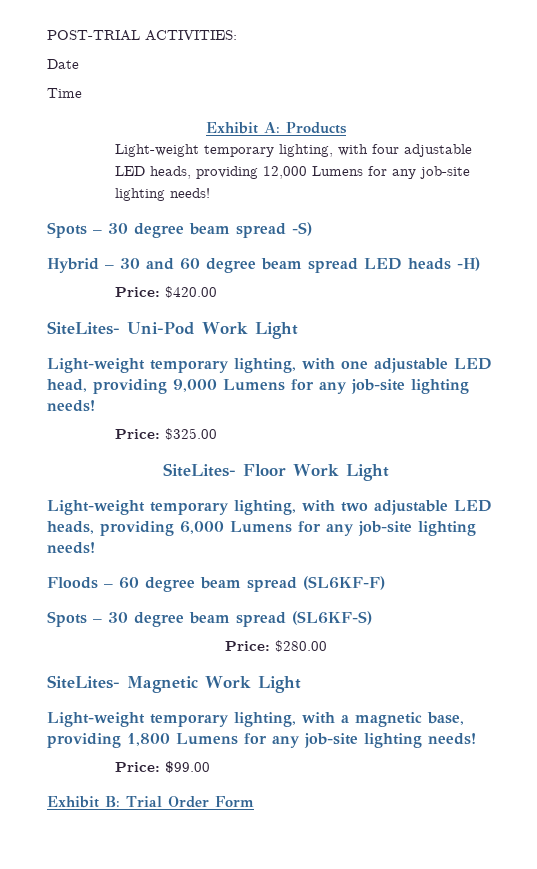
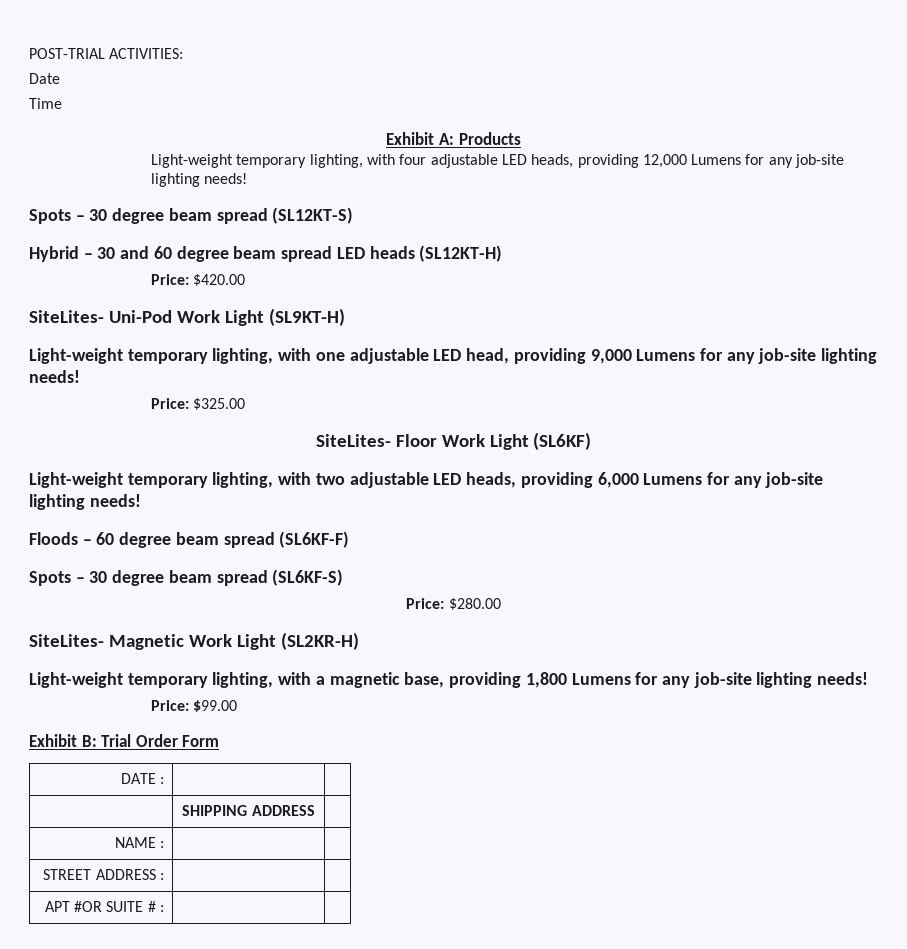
- Spots – 30 degree beam spread -S)
+ Spots – 30 degree beam spread (SL12KT-S)
- Hybrid – 30 and 60 degree beam spread LED heads -H)
+ Hybrid – 30 and 60 degree beam spread LED heads (SL12KT-H)
- SiteLites- Uni-Pod Work Light
+ SiteLites- Uni-Pod Work Light (SL9KT-H)
- SiteLites- Floor Work Light
+ SiteLites- Floor Work Light (SL6KF)
- SiteLites- Magnetic Work Light
+ SiteLites- Magnetic Work Light (SL2KR-H)
+ DATE : | |
+ | SHIPPING ADDRESS |
+ NAME : | |
+ STREET ADDRESS : | |
+ APT #OR SUITE # : | |

